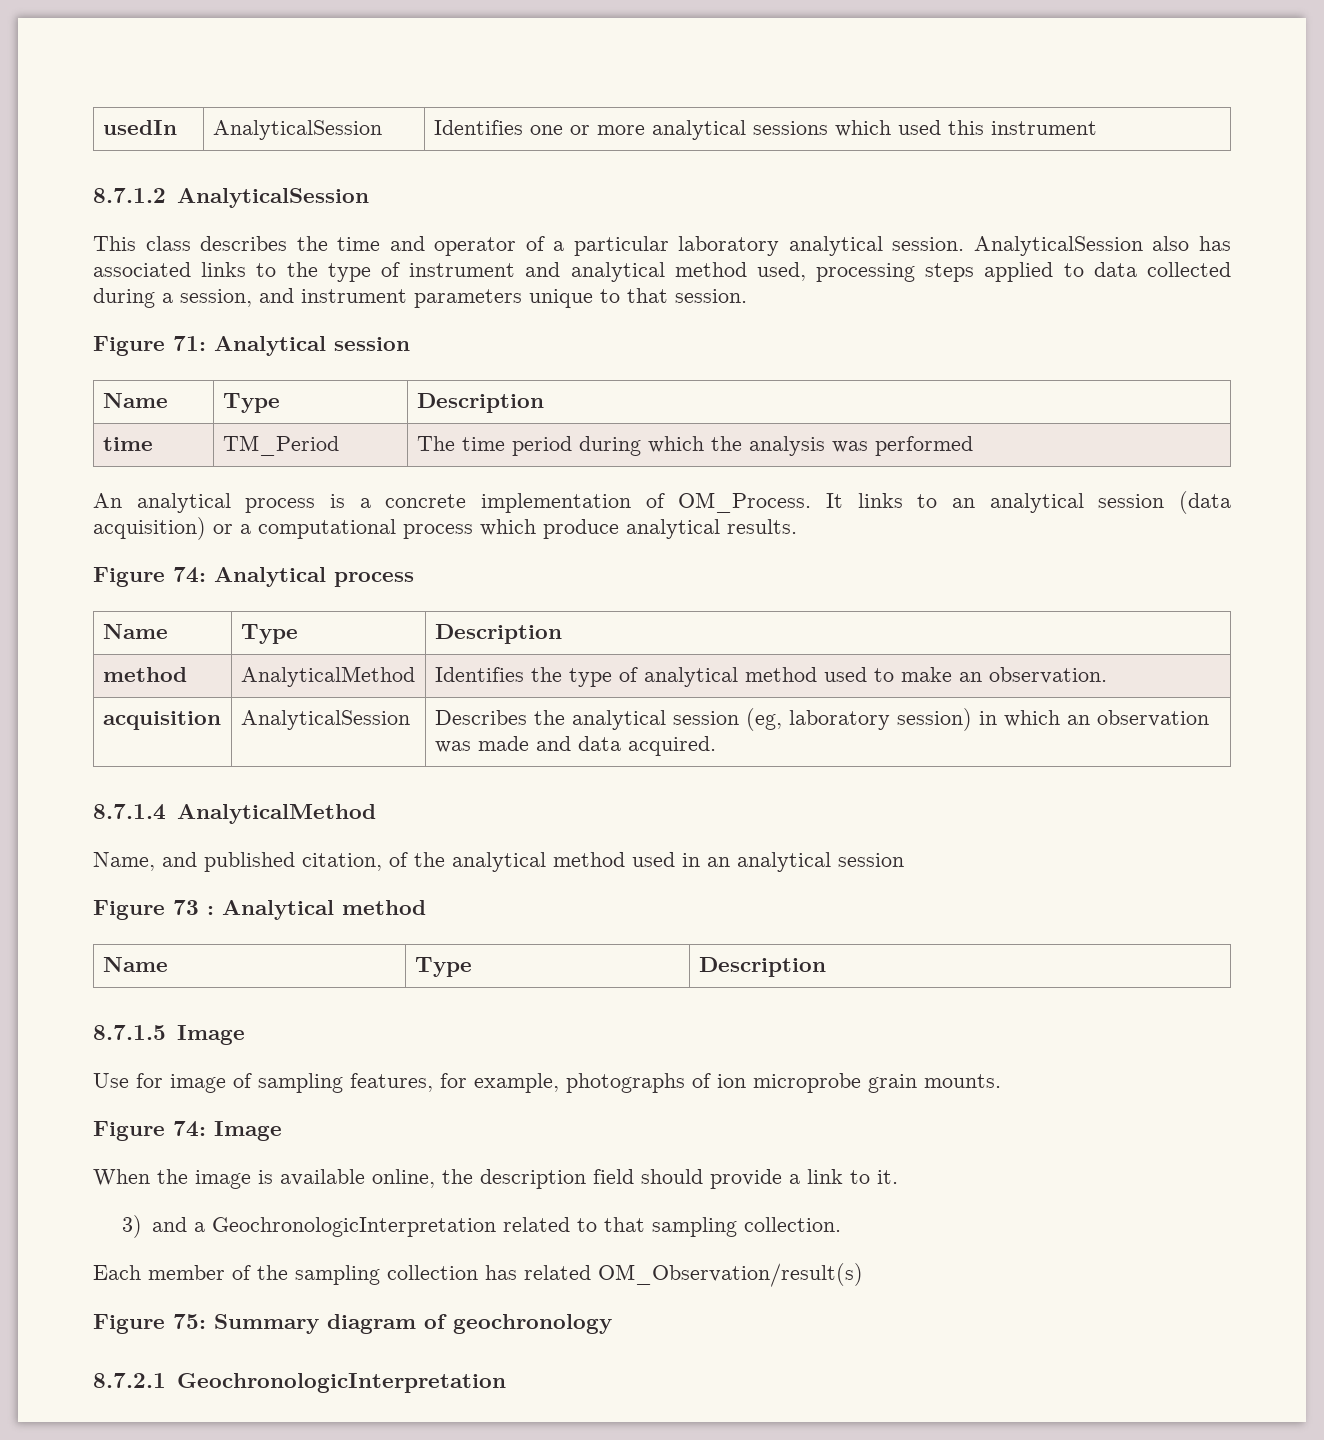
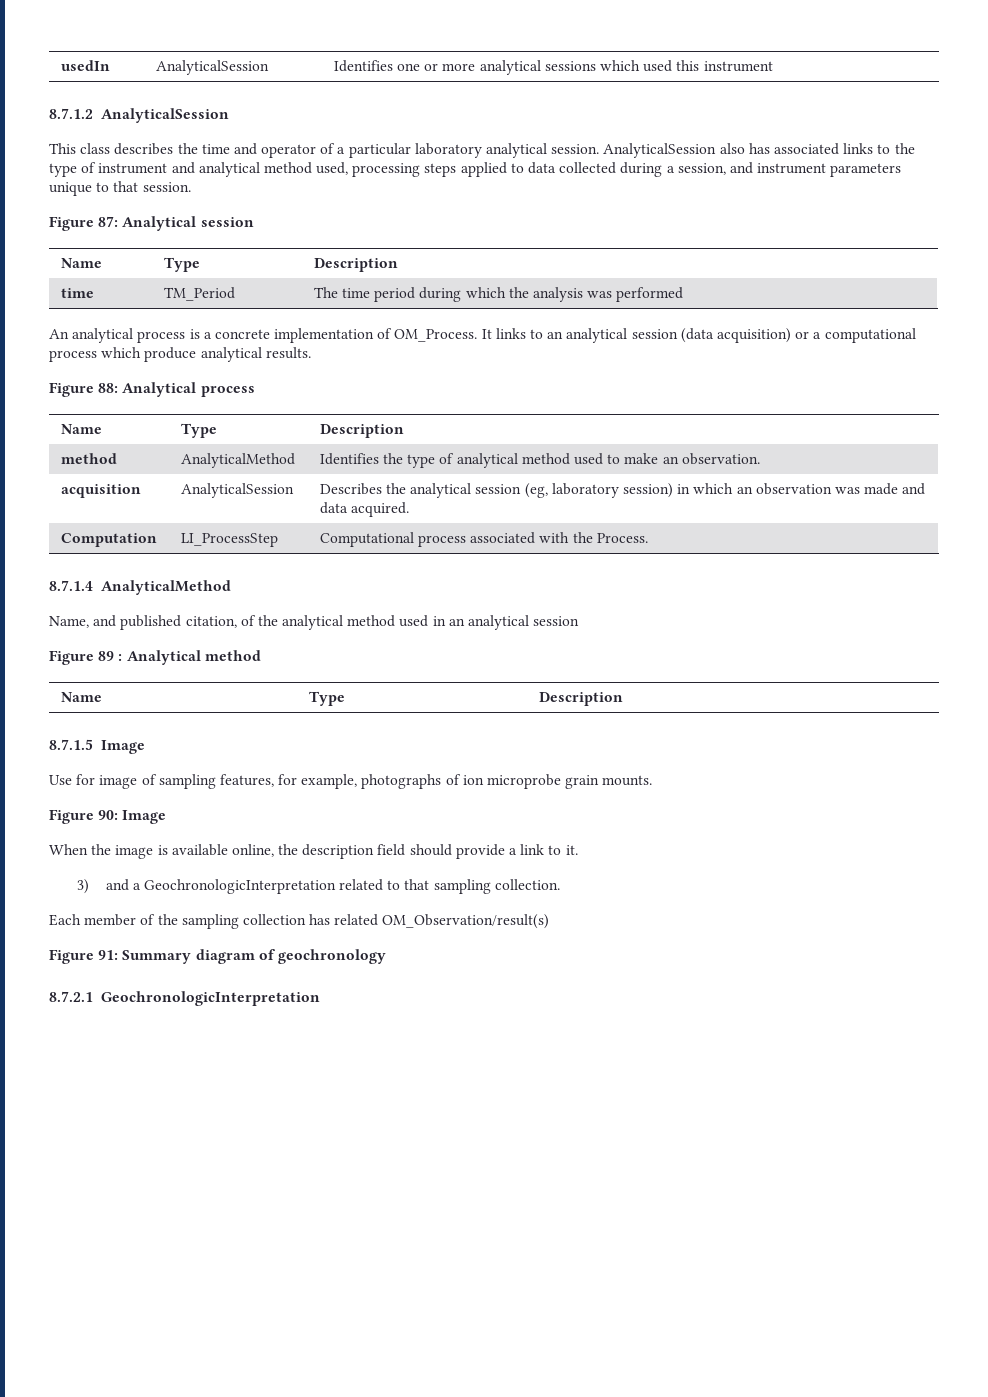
- Figure 71: Analytical session
+ Figure 87: Analytical session
- Figure 74: Analytical process
+ Figure 88: Analytical process
+ Computation | LI_ProcessStep | Computational process associated with the Process.
- Figure 73 : Analytical method
+ Figure 89 : Analytical method
- Figure 74: Image
+ Figure 90: Image
- Figure 75: Summary diagram of geochronology
+ Figure 91: Summary diagram of geochronology

